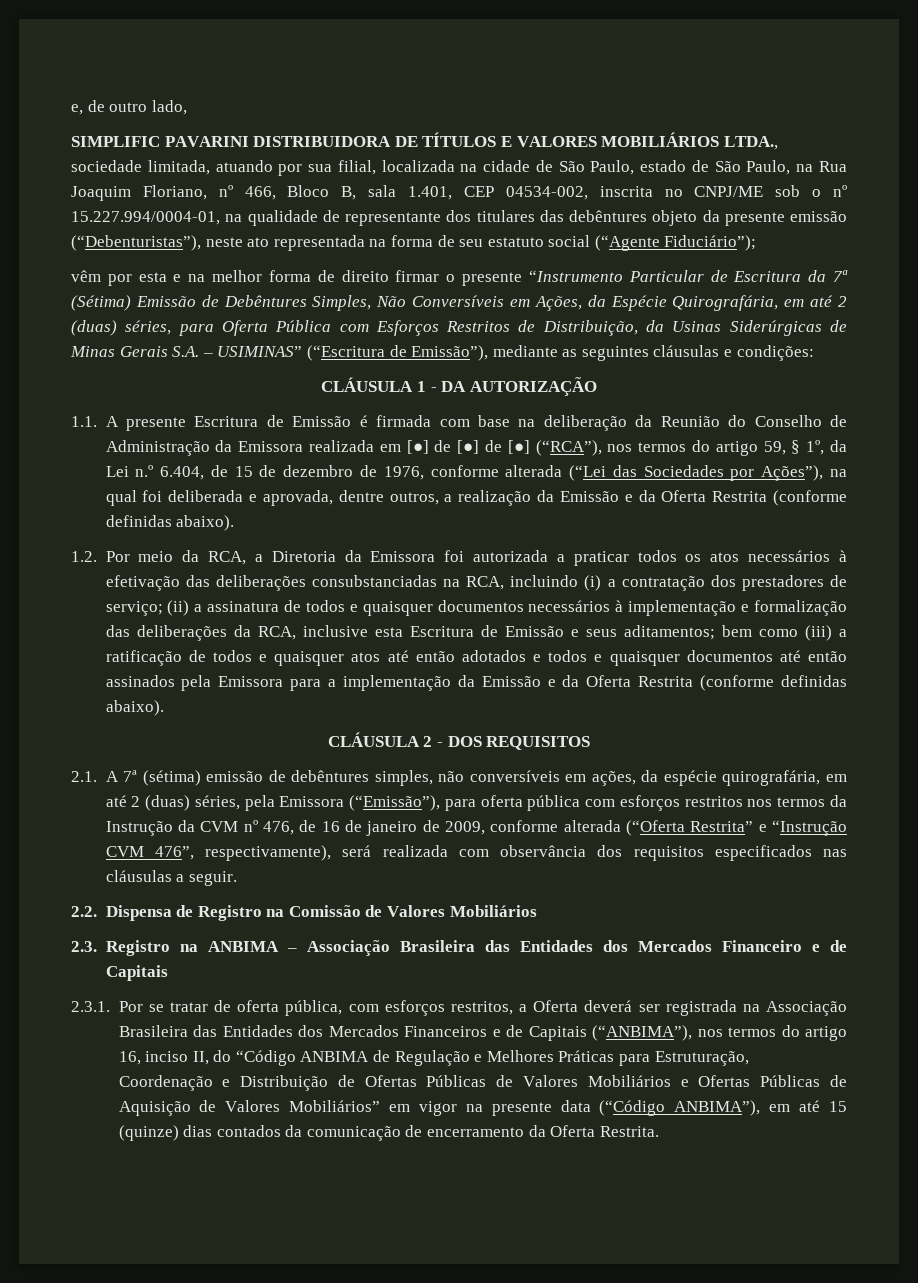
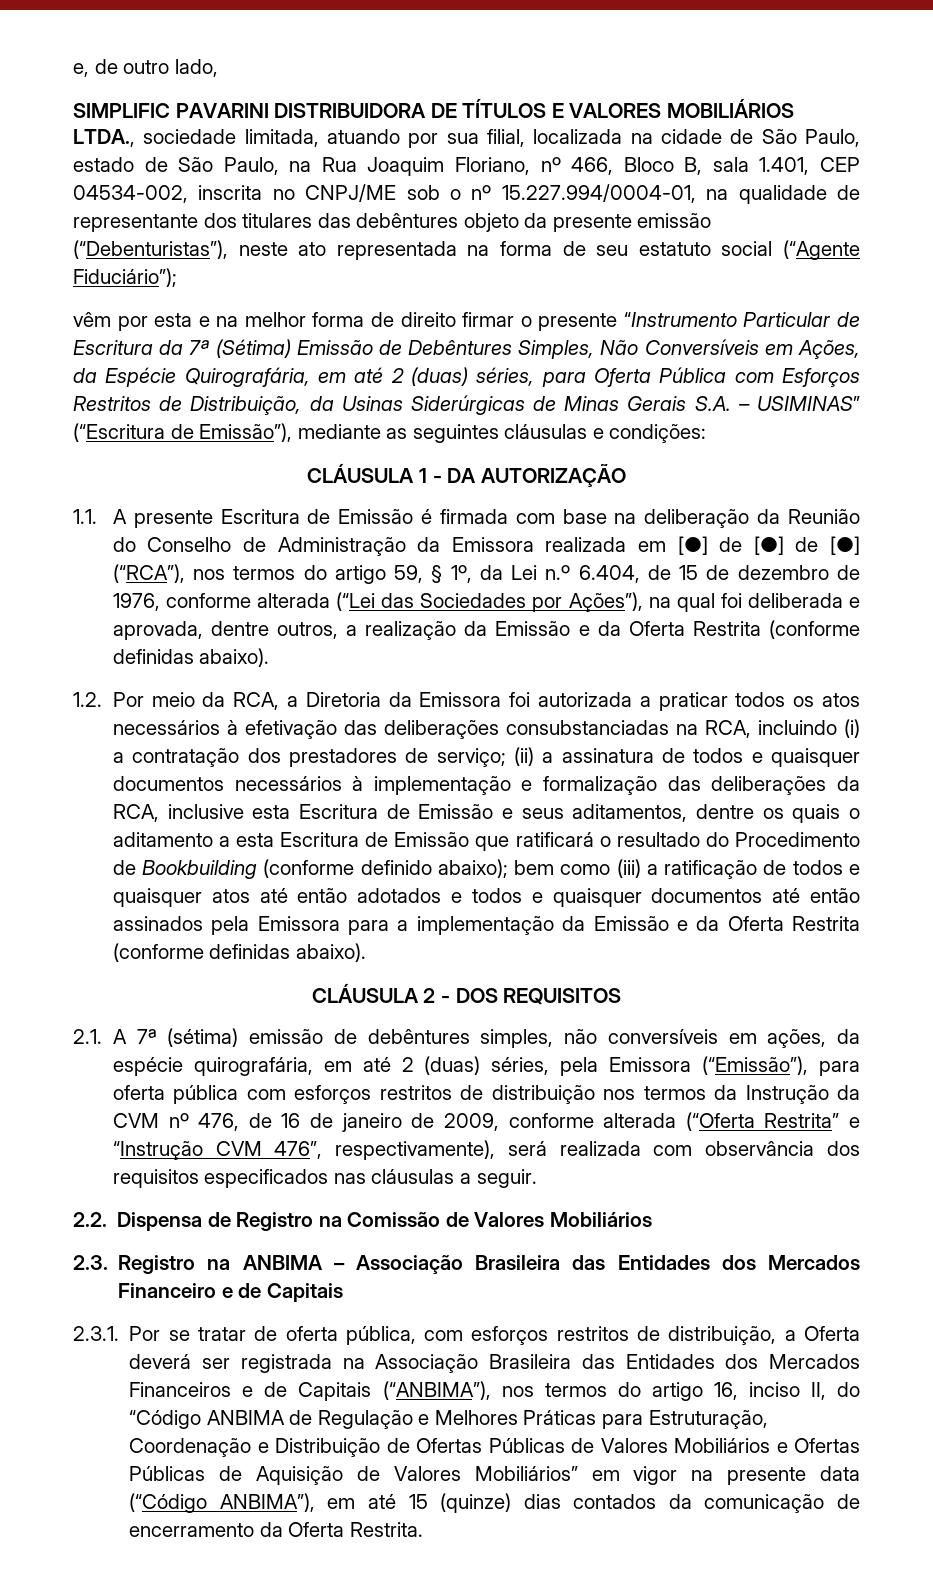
- (ii) a assinatura de todos e quaisquer documentos necessários à implementação e formalização das deliberações da RCA, inclusive esta Escritura de Emissão e seus aditamentos;
+ (ii) a assinatura de todos e quaisquer documentos necessários à implementação e formalização das deliberações da RCA, inclusive esta Escritura de Emissão e seus aditamentos, dentre os quais o aditamento a esta Escritura de Emissão que ratificará o resultado do Procedimento de Bookbuilding (conforme definido abaixo);
- 2.1. A 7ª (sétima) emissão de debêntures simples, não conversíveis em ações, da espécie quirografária, em até 2 (duas) séries, pela Emissora (“Emissão”), para oferta pública com esforços restritos nos termos da Instrução da CVM nº 476, de 16 de janeiro de 2009, conforme alterada (“Oferta Restrita” e “Instrução CVM 476”, respectivamente), será realizada com observância dos requisitos especificados nas cláusulas a seguir.
+ 2.1. A 7ª (sétima) emissão de debêntures simples, não conversíveis em ações, da espécie quirografária, em até 2 (duas) séries, pela Emissora (“Emissão”), para oferta pública com esforços restritos de distribuição nos termos da Instrução da CVM nº 476, de 16 de janeiro de 2009, conforme alterada (“Oferta Restrita” e “Instrução CVM 476”, respectivamente), será realizada com observância dos requisitos especificados nas cláusulas a seguir.
- 2.3.1. Por se tratar de oferta pública, com esforços restritos, a Oferta deverá ser registrada na Associação Brasileira das Entidades dos Mercados Financeiros e de Capitais (“ANBIMA”), nos termos do artigo 16, inciso II, do “Código ANBIMA de Regulação e Melhores Práticas para Estruturação, Coordenação e Distribuição de Ofertas Públicas de Valores Mobiliários e Ofertas Públicas de Aquisição de Valores Mobiliários” em vigor na presente data (“Código ANBIMA”), em até 15 (quinze) dias contados da comunicação de encerramento da Oferta Restrita.
+ 2.3.1. Por se tratar de oferta pública, com esforços restritos de distribuição, a Oferta deverá ser registrada na Associação Brasileira das Entidades dos Mercados Financeiros e de Capitais (“ANBIMA”), nos termos do artigo 16, inciso II, do “Código ANBIMA de Regulação e Melhores Práticas para Estruturação, Coordenação e Distribuição de Ofertas Públicas de Valores Mobiliários e Ofertas Públicas de Aquisição de Valores Mobiliários” em vigor na presente data (“Código ANBIMA”), em até 15 (quinze) dias contados da comunicação de encerramento da Oferta Restrita.

